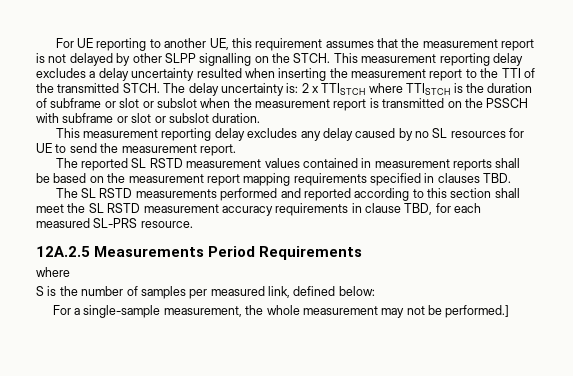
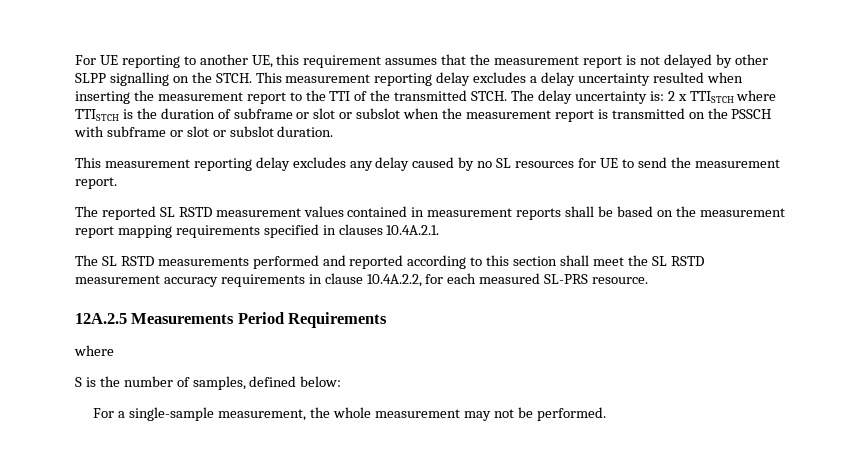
- The reported SL RSTD measurement values contained in measurement reports shall be based on the measurement report mapping requirements specified in clauses TBD.
+ The reported SL RSTD measurement values contained in measurement reports shall be based on the measurement report mapping requirements specified in clauses 10.4A.2.1.
- The SL RSTD measurements performed and reported according to this section shall meet the SL RSTD measurement accuracy requirements in clause TBD, for each measured SL-PRS resource.
+ The SL RSTD measurements performed and reported according to this section shall meet the SL RSTD measurement accuracy requirements in clause 10.4A.2.2, for each measured SL-PRS resource.
- S is the number of samples per measured link, defined below:
+ S is the number of samples, defined below:
- For a single-sample measurement, the whole measurement may not be performed.]
+ For a single-sample measurement, the whole measurement may not be performed.

